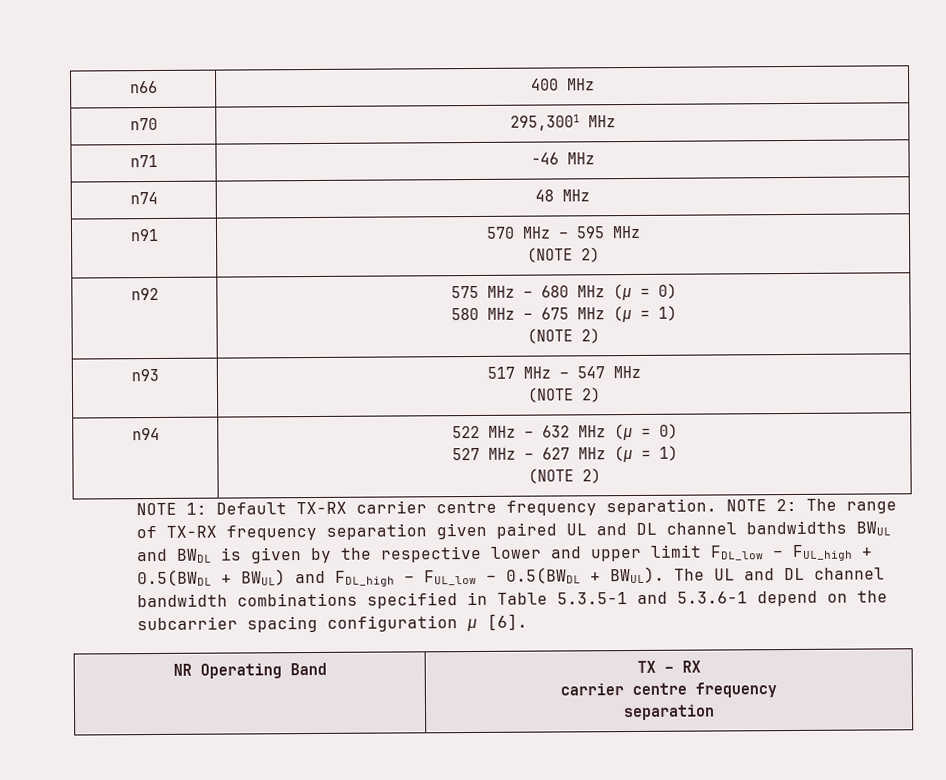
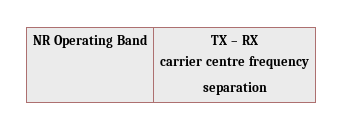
- n66 | 400 MHz
- n70 | 295,3001 MHz
- n71 | -46 MHz
- n74 | 48 MHz
- n91 | 570 MHz – 595 MHz
- (NOTE 2)
- n92 | 575 MHz – 680 MHz (μ = 0)
- 580 MHz – 675 MHz (μ = 1)
- (NOTE 2)
- n93 | 517 MHz – 547 MHz
- (NOTE 2)
- n94 | 522 MHz – 632 MHz (μ = 0)
- 527 MHz – 627 MHz (μ = 1)
- (NOTE 2)
- NOTE 1: Default TX-RX carrier centre frequency separation. NOTE 2: The range of TX-RX frequency separation given paired UL and DL channel bandwidths BWUL and BWDL is given by the respective lower and upper limit FDL_low – FUL_high + 0.5(BWDL + BWUL) and FDL_high – FUL_low – 0.5(BWDL + BWUL). The UL and DL channel bandwidth combinations specified in Table 5.3.5-1 and 5.3.6-1 depend on the subcarrier spacing configuration μ [6].

